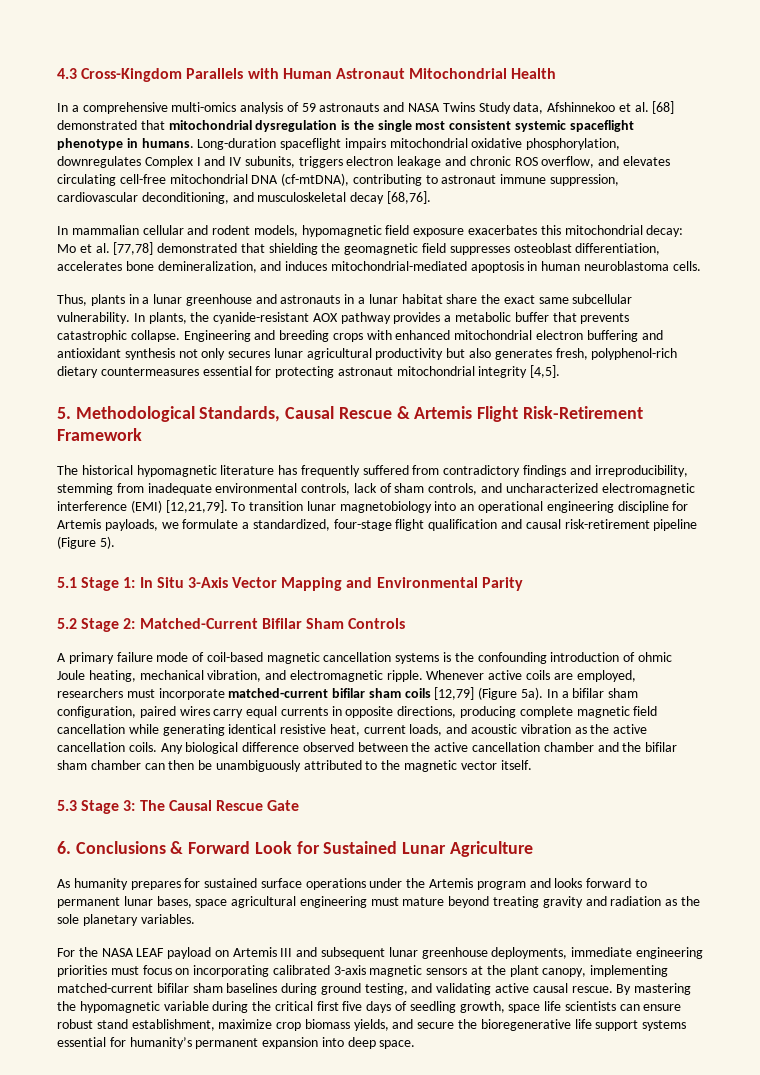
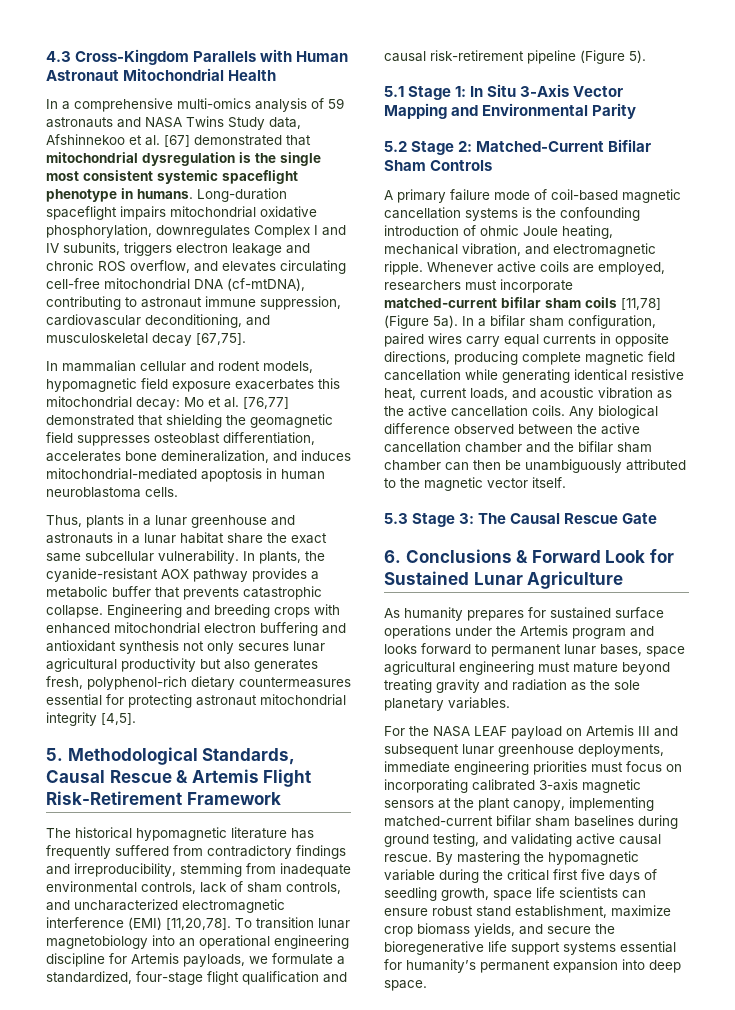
- In a comprehensive multi-omics analysis of 59 astronauts and NASA Twins Study data, Afshinnekoo et al. [68] demonstrated that mitochondrial dysregulation is the single most consistent systemic spaceflight phenotype in humans.
+ In a comprehensive multi-omics analysis of 59 astronauts and NASA Twins Study data, Afshinnekoo et al. [67] demonstrated that mitochondrial dysregulation is the single most consistent systemic spaceflight phenotype in humans.
- Long-duration spaceflight impairs mitochondrial oxidative phosphorylation, downregulates Complex I and IV subunits, triggers electron leakage and chronic ROS overflow, and elevates circulating cell-free mitochondrial DNA (cf-mtDNA), contributing to astronaut immune suppression, cardiovascular deconditioning, and musculoskeletal decay [68,76].
+ Long-duration spaceflight impairs mitochondrial oxidative phosphorylation, downregulates Complex I and IV subunits, triggers electron leakage and chronic ROS overflow, and elevates circulating cell-free mitochondrial DNA (cf-mtDNA), contributing to astronaut immune suppression, cardiovascular deconditioning, and musculoskeletal decay [67,75].
- In mammalian cellular and rodent models, hypomagnetic field exposure exacerbates this mitochondrial decay: Mo et al. [77,78] demonstrated that shielding the geomagnetic field suppresses osteoblast differentiation, accelerates bone demineralization, and induces mitochondrial-mediated apoptosis in human neuroblastoma cells.
+ In mammalian cellular and rodent models, hypomagnetic field exposure exacerbates this mitochondrial decay: Mo et al. [76,77] demonstrated that shielding the geomagnetic field suppresses osteoblast differentiation, accelerates bone demineralization, and induces mitochondrial-mediated apoptosis in human neuroblastoma cells.
- The historical hypomagnetic literature has frequently suffered from contradictory findings and irreproducibility, stemming from inadequate environmental controls, lack of sham controls, and uncharacterized electromagnetic interference (EMI) [12,21,79].
+ The historical hypomagnetic literature has frequently suffered from contradictory findings and irreproducibility, stemming from inadequate environmental controls, lack of sham controls, and uncharacterized electromagnetic interference (EMI) [11,20,78].
- Whenever active coils are employed, researchers must incorporate matched-current bifilar sham coils [12,79] (Figure 5a).
+ Whenever active coils are employed, researchers must incorporate matched-current bifilar sham coils [11,78] (Figure 5a).

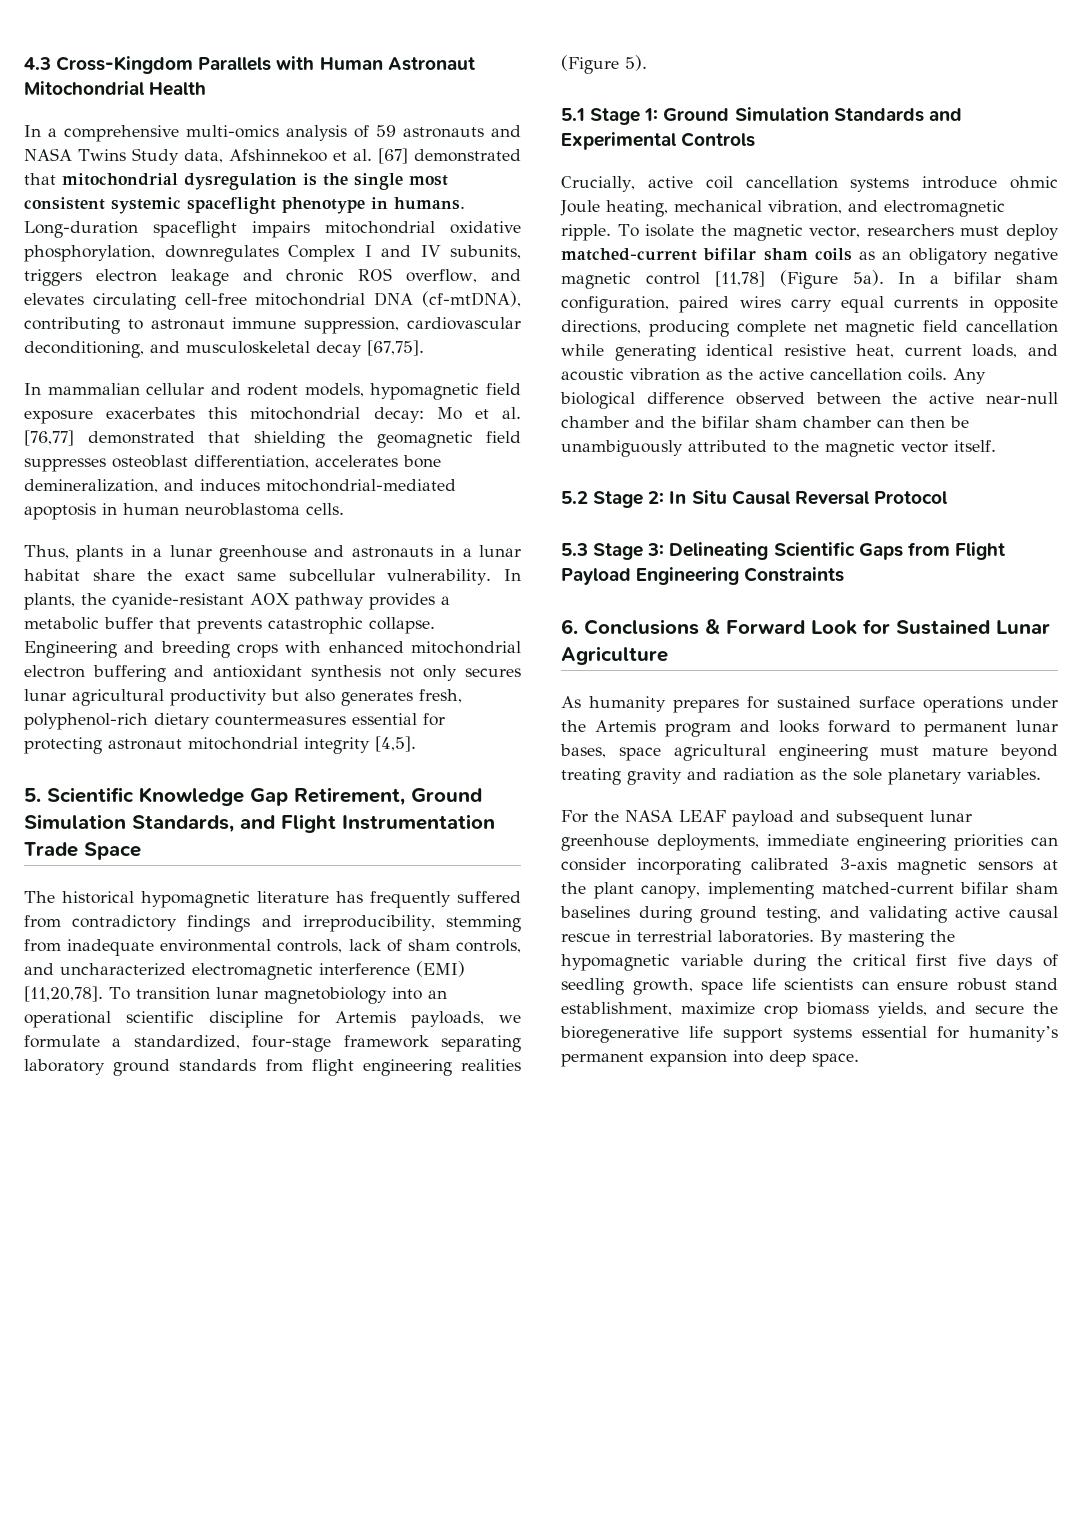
- 5. Methodological Standards, Causal Rescue & Artemis Flight Risk-Retirement Framework
+ 5. Scientific Knowledge Gap Retirement, Ground Simulation Standards, and Flight Instrumentation Trade Space
- To transition lunar magnetobiology into an operational engineering discipline for Artemis payloads, we formulate a standardized, four-stage flight qualification and causal risk-retirement pipeline (Figure 5).
+ To transition lunar magnetobiology into an operational scientific discipline for Artemis payloads, we formulate a standardized, four-stage framework separating laboratory ground standards from flight engineering realities (Figure 5).
- 5.1 Stage 1: In Situ 3-Axis Vector Mapping and Environmental Parity
- 5.2 Stage 2: Matched-Current Bifilar Sham Controls
- A primary failure mode of coil-based magnetic cancellation systems is the confounding introduction of ohmic Joule heating, mechanical vibration, and electromagnetic ripple.
+ 5.1 Stage 1: Ground Simulation Standards and Experimental Controls
+ Crucially, active coil cancellation systems introduce ohmic Joule heating, mechanical vibration, and electromagnetic ripple.
- Whenever active coils are employed, researchers must incorporate matched-current bifilar sham coils [11,78] (Figure 5a).
+ To isolate the magnetic vector, researchers must deploy matched-current bifilar sham coils as an obligatory negative magnetic control [11,78] (Figure 5a).
- In a bifilar sham configuration, paired wires carry equal currents in opposite directions, producing complete magnetic field cancellation while generating identical resistive heat, current loads, and acoustic vibration as the active cancellation coils.
+ In a bifilar sham configuration, paired wires carry equal currents in opposite directions, producing complete net magnetic field cancellation while generating identical resistive heat, current loads, and acoustic vibration as the active cancellation coils.
- Any biological difference observed between the active cancellation chamber and the bifilar sham chamber can then be unambiguously attributed to the magnetic vector itself.
+ Any biological difference observed between the active near-null chamber and the bifilar sham chamber can then be unambiguously attributed to the magnetic vector itself.
- 5.3 Stage 3: The Causal Rescue Gate
+ 5.2 Stage 2: In Situ Causal Reversal Protocol
+ 5.3 Stage 3: Delineating Scientific Gaps from Flight Payload Engineering Constraints
- For the NASA LEAF payload on Artemis III and subsequent lunar greenhouse deployments, immediate engineering priorities must focus on incorporating calibrated 3-axis magnetic sensors at the plant canopy, implementing matched-current bifilar sham baselines during ground testing, and validating active causal rescue.
+ For the NASA LEAF payload and subsequent lunar greenhouse deployments, immediate engineering priorities can consider incorporating calibrated 3-axis magnetic sensors at the plant canopy, implementing matched-current bifilar sham baselines during ground testing, and validating active causal rescue in terrestrial laboratories.

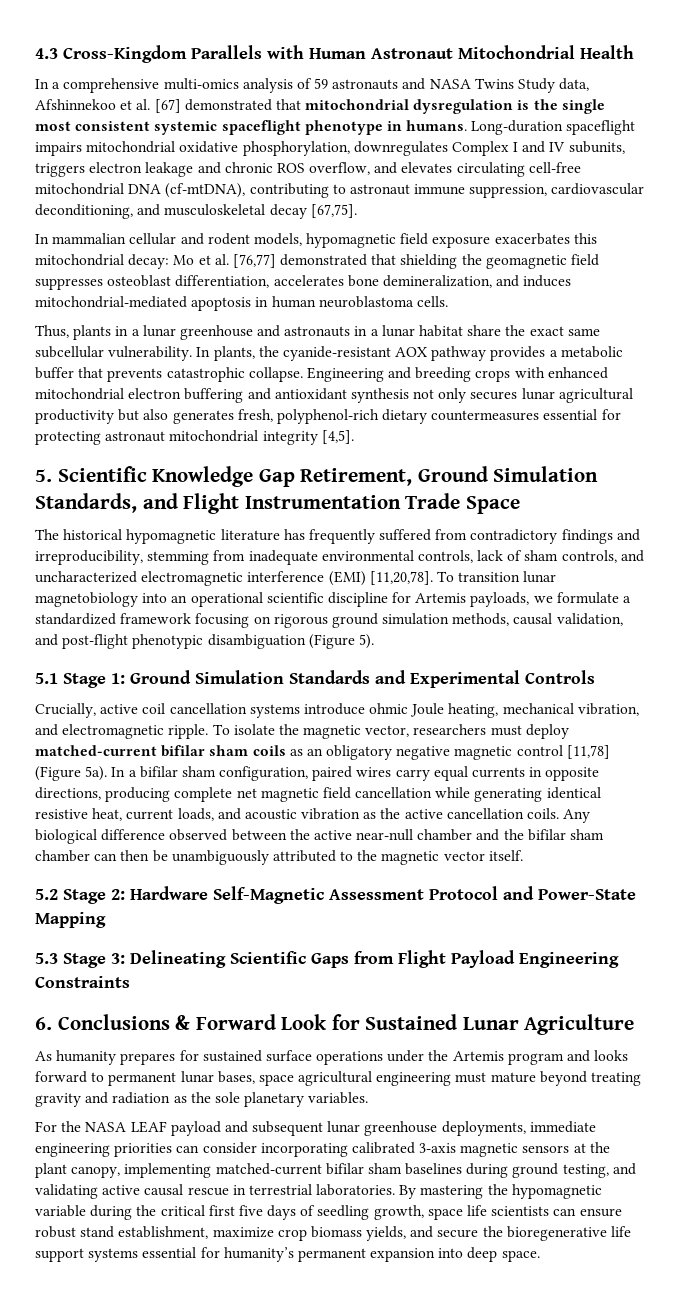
- To transition lunar magnetobiology into an operational scientific discipline for Artemis payloads, we formulate a standardized, four-stage framework separating laboratory ground standards from flight engineering realities (Figure 5).
+ To transition lunar magnetobiology into an operational scientific discipline for Artemis payloads, we formulate a standardized framework focusing on rigorous ground simulation methods, causal validation, and post-flight phenotypic disambiguation (Figure 5).
- 5.2 Stage 2: In Situ Causal Reversal Protocol
+ 5.2 Stage 2: Hardware Self-Magnetic Assessment Protocol and Power-State Mapping

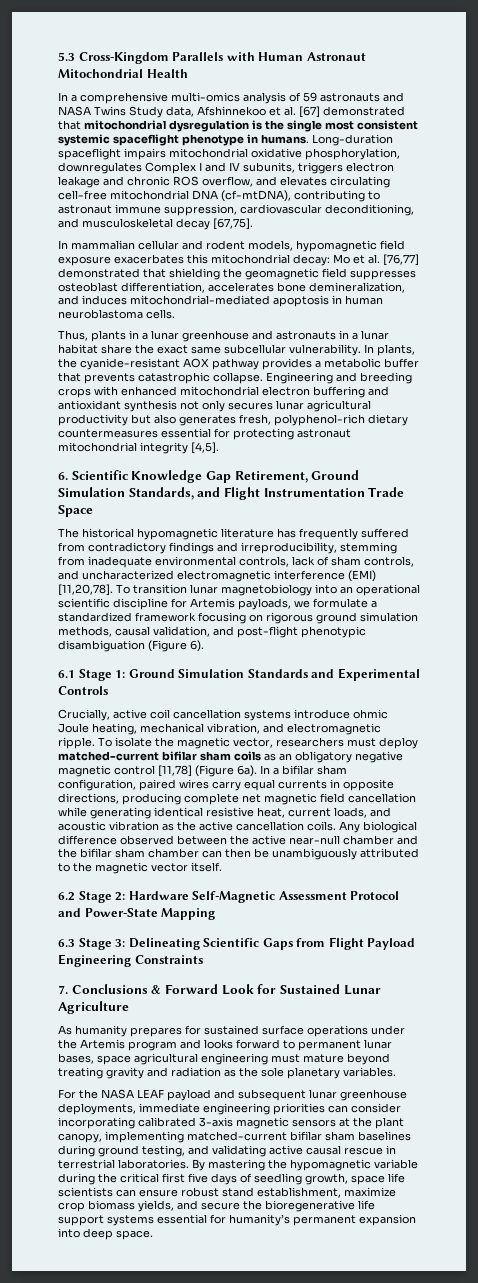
- 4.3 Cross-Kingdom Parallels with Human Astronaut Mitochondrial Health
+ 5.3 Cross-Kingdom Parallels with Human Astronaut Mitochondrial Health
- 5. Scientific Knowledge Gap Retirement, Ground Simulation Standards, and Flight Instrumentation Trade Space
+ 6. Scientific Knowledge Gap Retirement, Ground Simulation Standards, and Flight Instrumentation Trade Space
- To transition lunar magnetobiology into an operational scientific discipline for Artemis payloads, we formulate a standardized framework focusing on rigorous ground simulation methods, causal validation, and post-flight phenotypic disambiguation (Figure 5).
- 5.1 Stage 1: Ground Simulation Standards and Experimental Controls
+ To transition lunar magnetobiology into an operational scientific discipline for Artemis payloads, we formulate a standardized framework focusing on rigorous ground simulation methods, causal validation, and post-flight phenotypic disambiguation (Figure 6).
+ 6.1 Stage 1: Ground Simulation Standards and Experimental Controls
- To isolate the magnetic vector, researchers must deploy matched-current bifilar sham coils as an obligatory negative magnetic control [11,78] (Figure 5a).
+ To isolate the magnetic vector, researchers must deploy matched-current bifilar sham coils as an obligatory negative magnetic control [11,78] (Figure 6a).
- 5.2 Stage 2: Hardware Self-Magnetic Assessment Protocol and Power-State Mapping
+ 6.2 Stage 2: Hardware Self-Magnetic Assessment Protocol and Power-State Mapping
- 5.3 Stage 3: Delineating Scientific Gaps from Flight Payload Engineering Constraints
+ 6.3 Stage 3: Delineating Scientific Gaps from Flight Payload Engineering Constraints
- 6. Conclusions & Forward Look for Sustained Lunar Agriculture
+ 7. Conclusions & Forward Look for Sustained Lunar Agriculture

